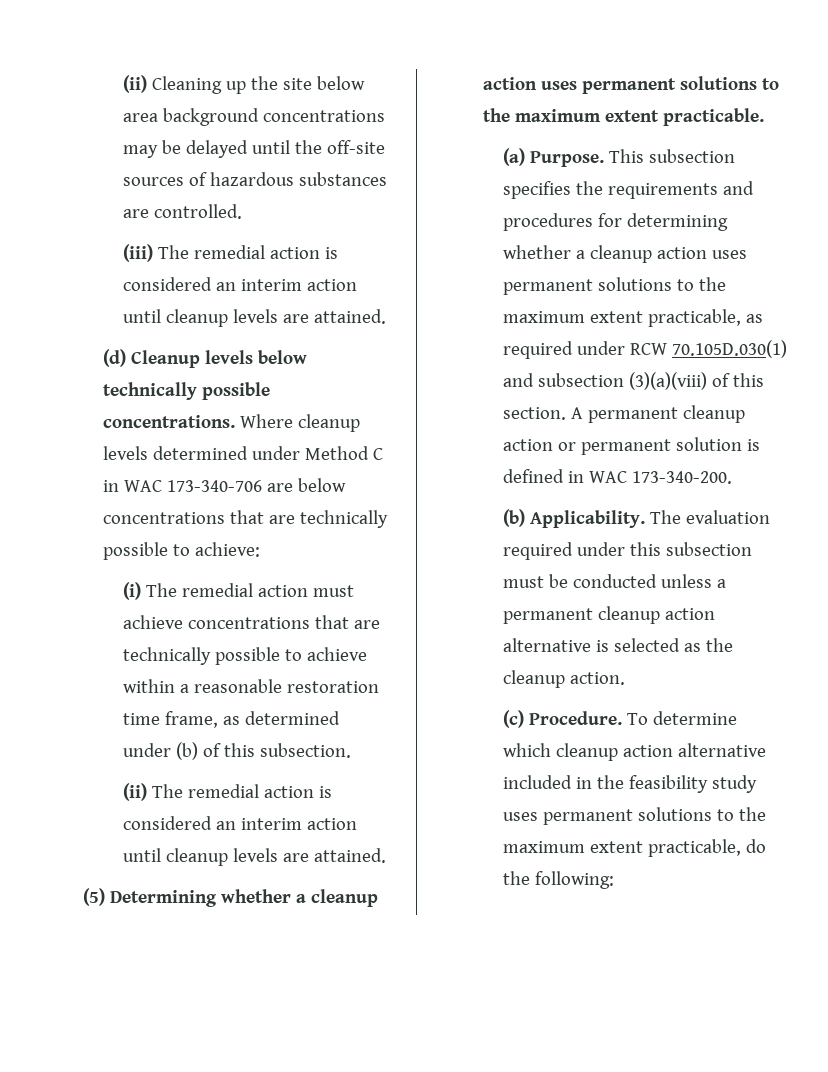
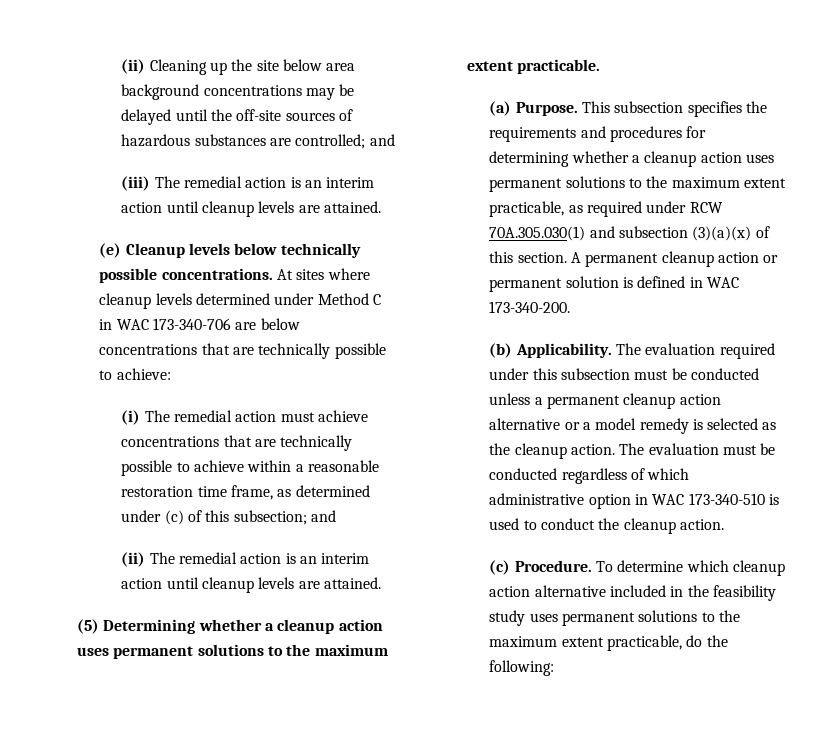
- (ii) Cleaning up the site below area background concentrations may be delayed until the off-site sources of hazardous substances are controlled.
+ (ii) Cleaning up the site below area background concentrations may be delayed until the off-site sources of hazardous substances are controlled; and
- (iii) The remedial action is considered an interim action until cleanup levels are attained.
- (d) Cleanup levels below technically possible concentrations.
+ (iii) The remedial action is an interim action until cleanup levels are attained.
+ (e) Cleanup levels below technically possible concentrations.
- Where cleanup levels determined under Method C in WAC 173-340-706 are below concentrations that are technically possible to achieve:
+ At sites where cleanup levels determined under Method C in WAC 173-340-706 are below concentrations that are technically possible to achieve:
- (i) The remedial action must achieve concentrations that are technically possible to achieve within a reasonable restoration time frame, as determined under (b) of this subsection.
+ (i) The remedial action must achieve concentrations that are technically possible to achieve within a reasonable restoration time frame, as determined under (c) of this subsection; and
- (ii) The remedial action is considered an interim action until cleanup levels are attained.
+ (ii) The remedial action is an interim action until cleanup levels are attained.
- This subsection specifies the requirements and procedures for determining whether a cleanup action uses permanent solutions to the maximum extent practicable, as required under RCW 70.105D.030(1) and subsection (3)(a)(viii) of this section.
+ This subsection specifies the requirements and procedures for determining whether a cleanup action uses permanent solutions to the maximum extent practicable, as required under RCW 70A.305.030(1) and subsection (3)(a)(x) of this section.
- The evaluation required under this subsection must be conducted unless a permanent cleanup action alternative is selected as the cleanup action.
+ The evaluation required under this subsection must be conducted unless a permanent cleanup action alternative or a model remedy is selected as the cleanup action. The evaluation must be conducted regardless of which administrative option in WAC 173-340-510 is used to conduct the cleanup action.

